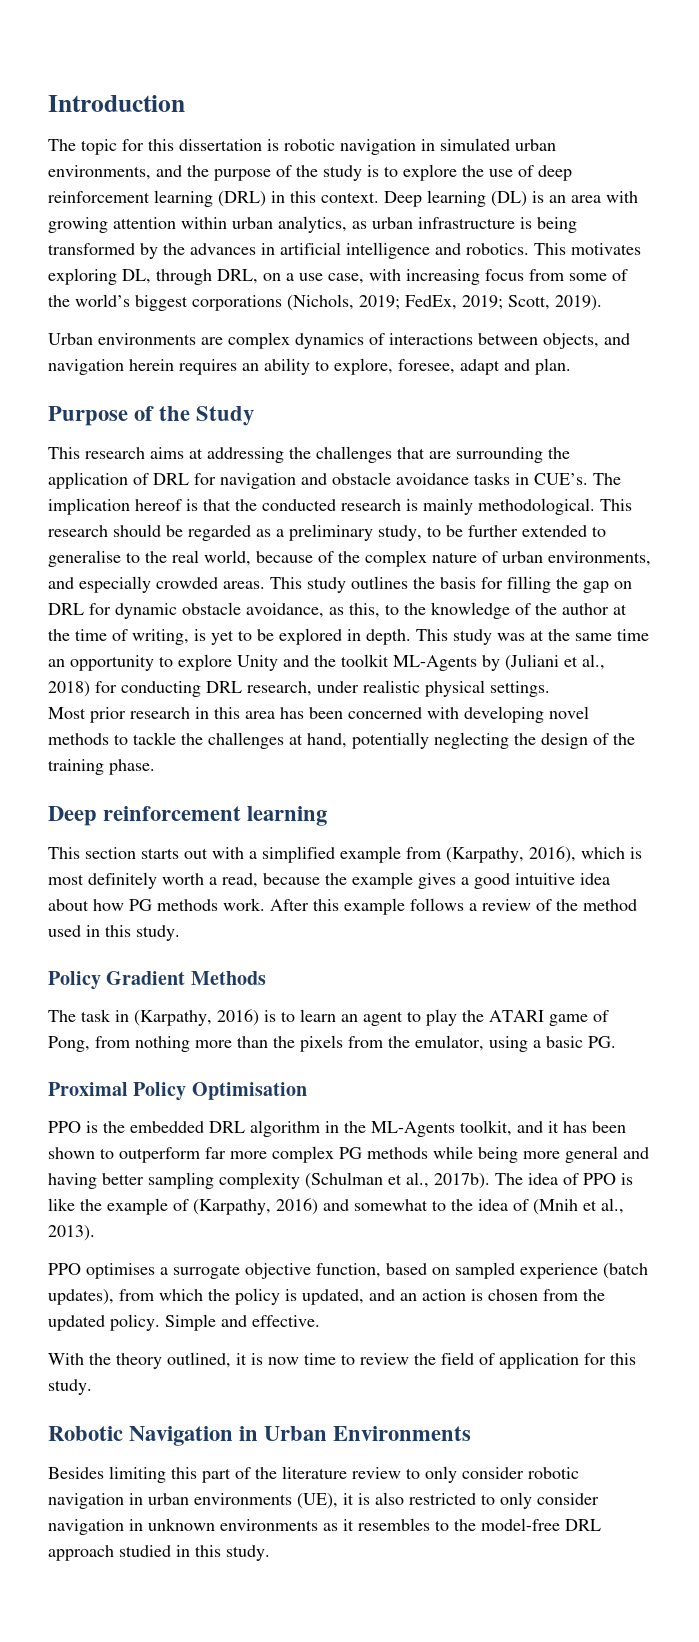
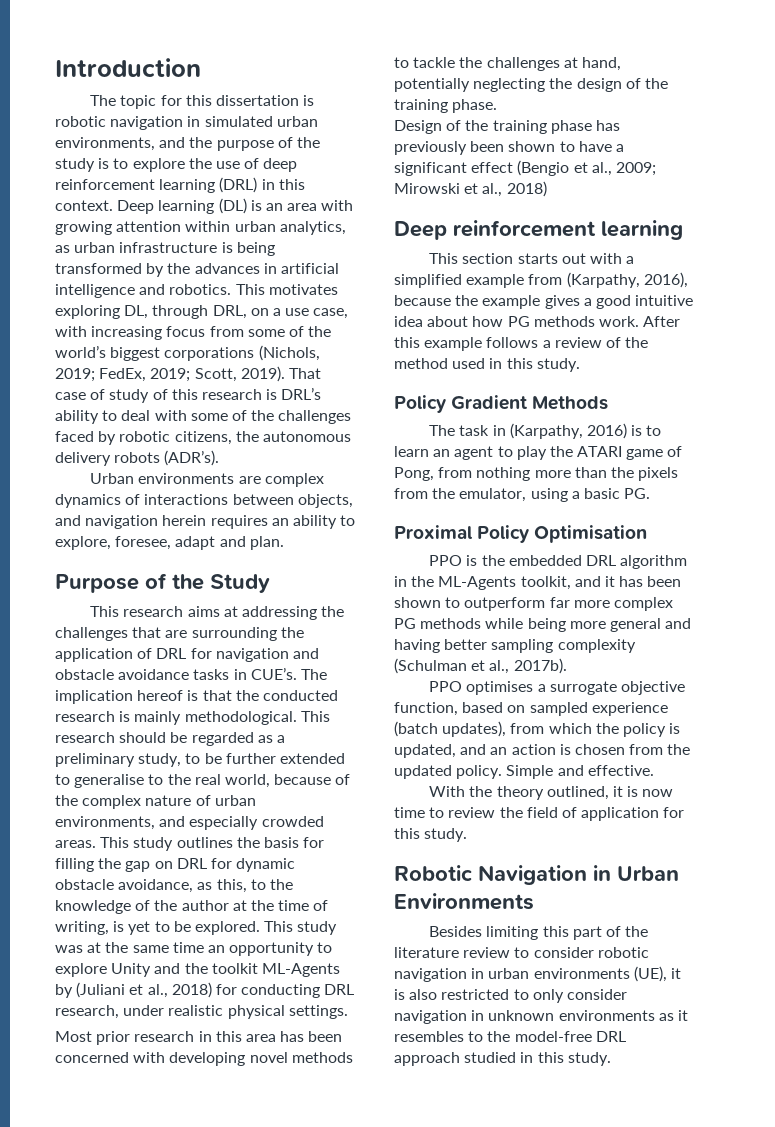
+ That case of study of this research is DRL’s ability to deal with some of the challenges faced by robotic citizens, the autonomous delivery robots (ADR’s).
- This study outlines the basis for filling the gap on DRL for dynamic obstacle avoidance, as this, to the knowledge of the author at the time of writing, is yet to be explored in depth.
+ This study outlines the basis for filling the gap on DRL for dynamic obstacle avoidance, as this, to the knowledge of the author at the time of writing, is yet to be explored.
+ Design of the training phase has previously been shown to have a significant effect (Bengio et al., 2009; Mirowski et al., 2018)
- This section starts out with a simplified example from (Karpathy, 2016), which is most definitely worth a read, because the example gives a good intuitive idea about how PG methods work.
+ This section starts out with a simplified example from (Karpathy, 2016), because the example gives a good intuitive idea about how PG methods work.
- The idea of PPO is like the example of (Karpathy, 2016) and somewhat to the idea of (Mnih et al., 2013).
- Besides limiting this part of the literature review to only consider robotic navigation in urban environments (UE), it is also restricted to only consider navigation in unknown environments as it resembles to the model-free DRL approach studied in this study.
+ Besides limiting this part of the literature review to consider robotic navigation in urban environments (UE), it is also restricted to only consider navigation in unknown environments as it resembles to the model-free DRL approach studied in this study.

